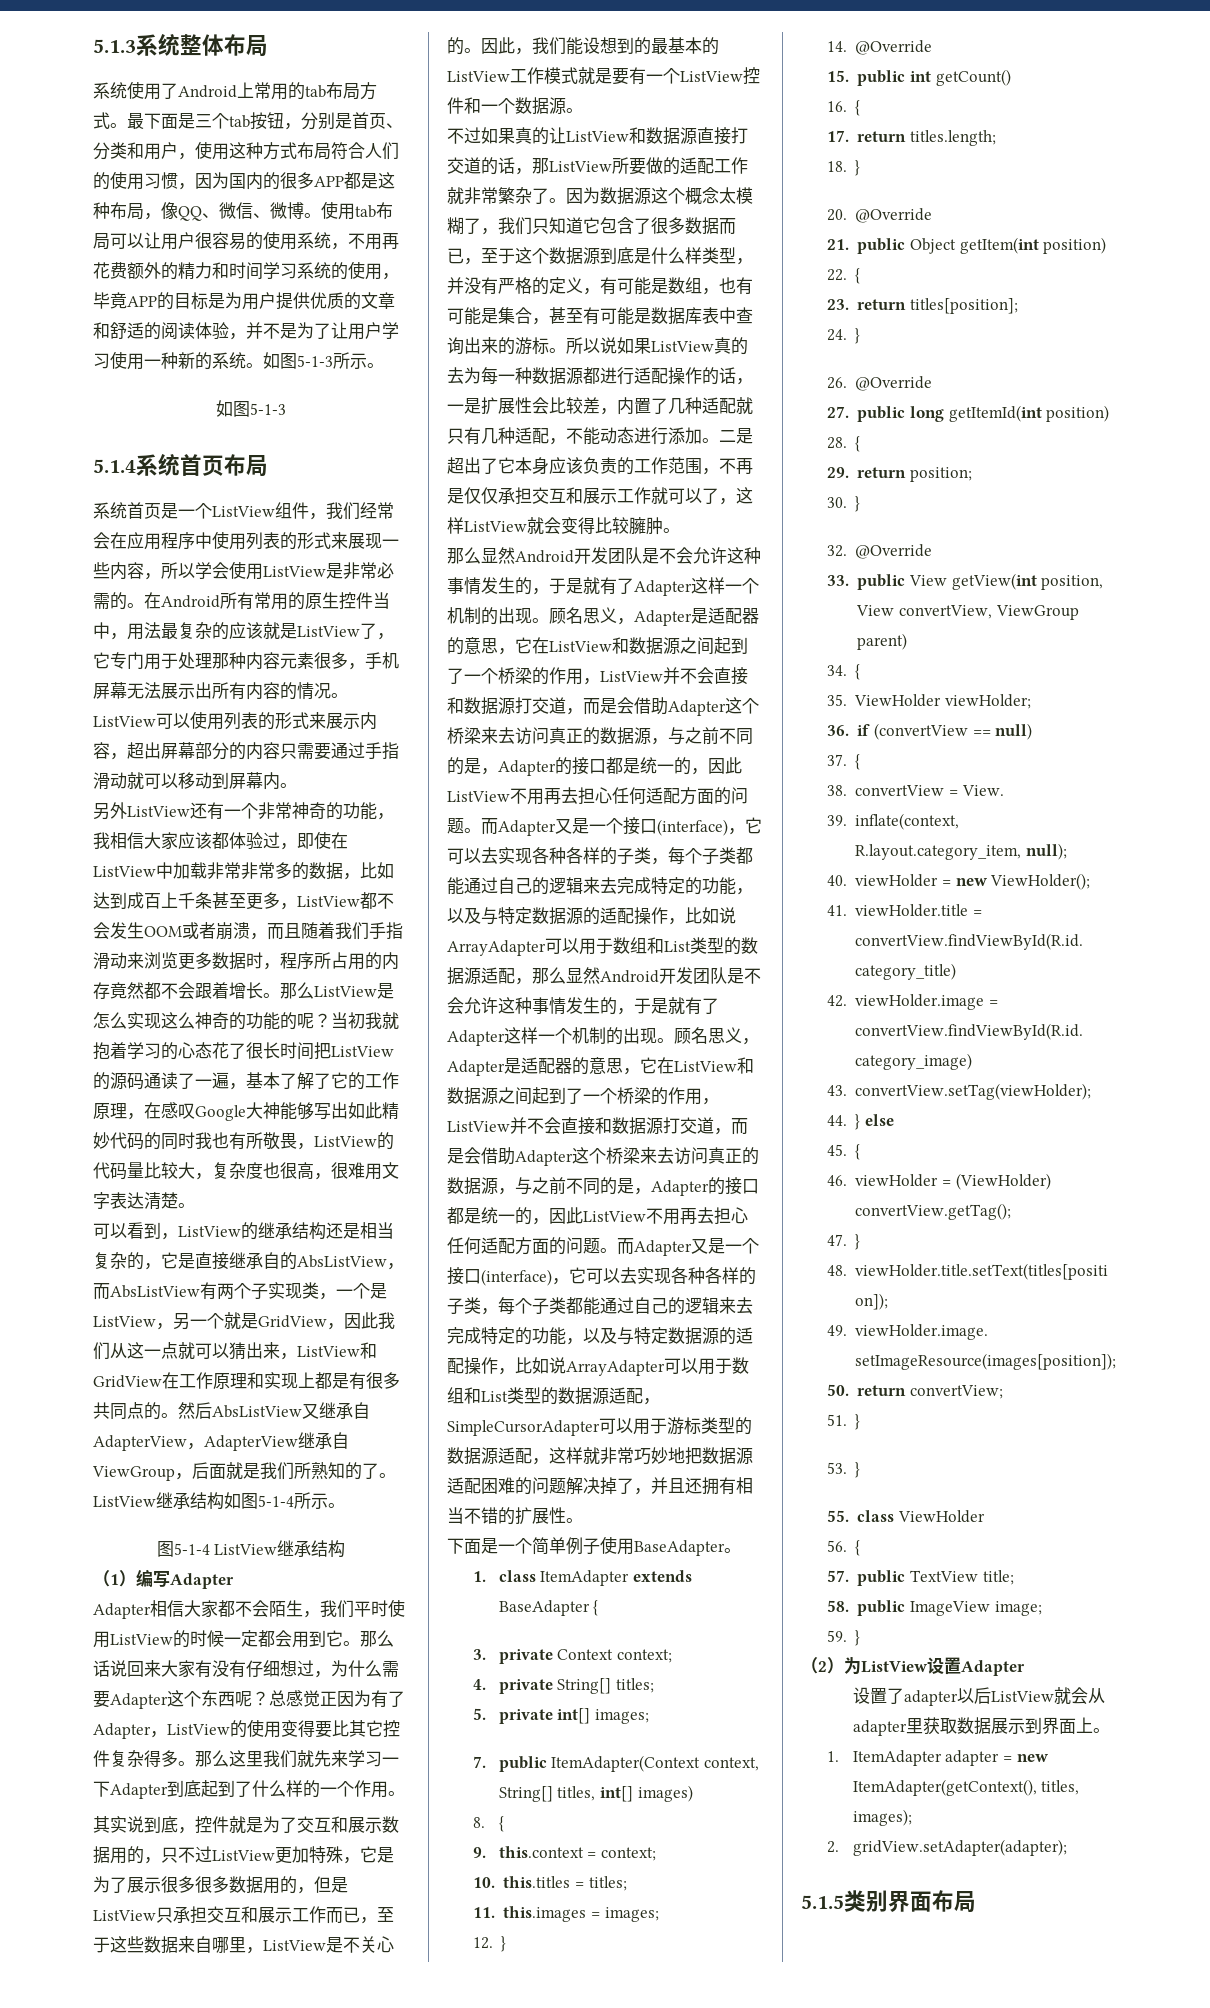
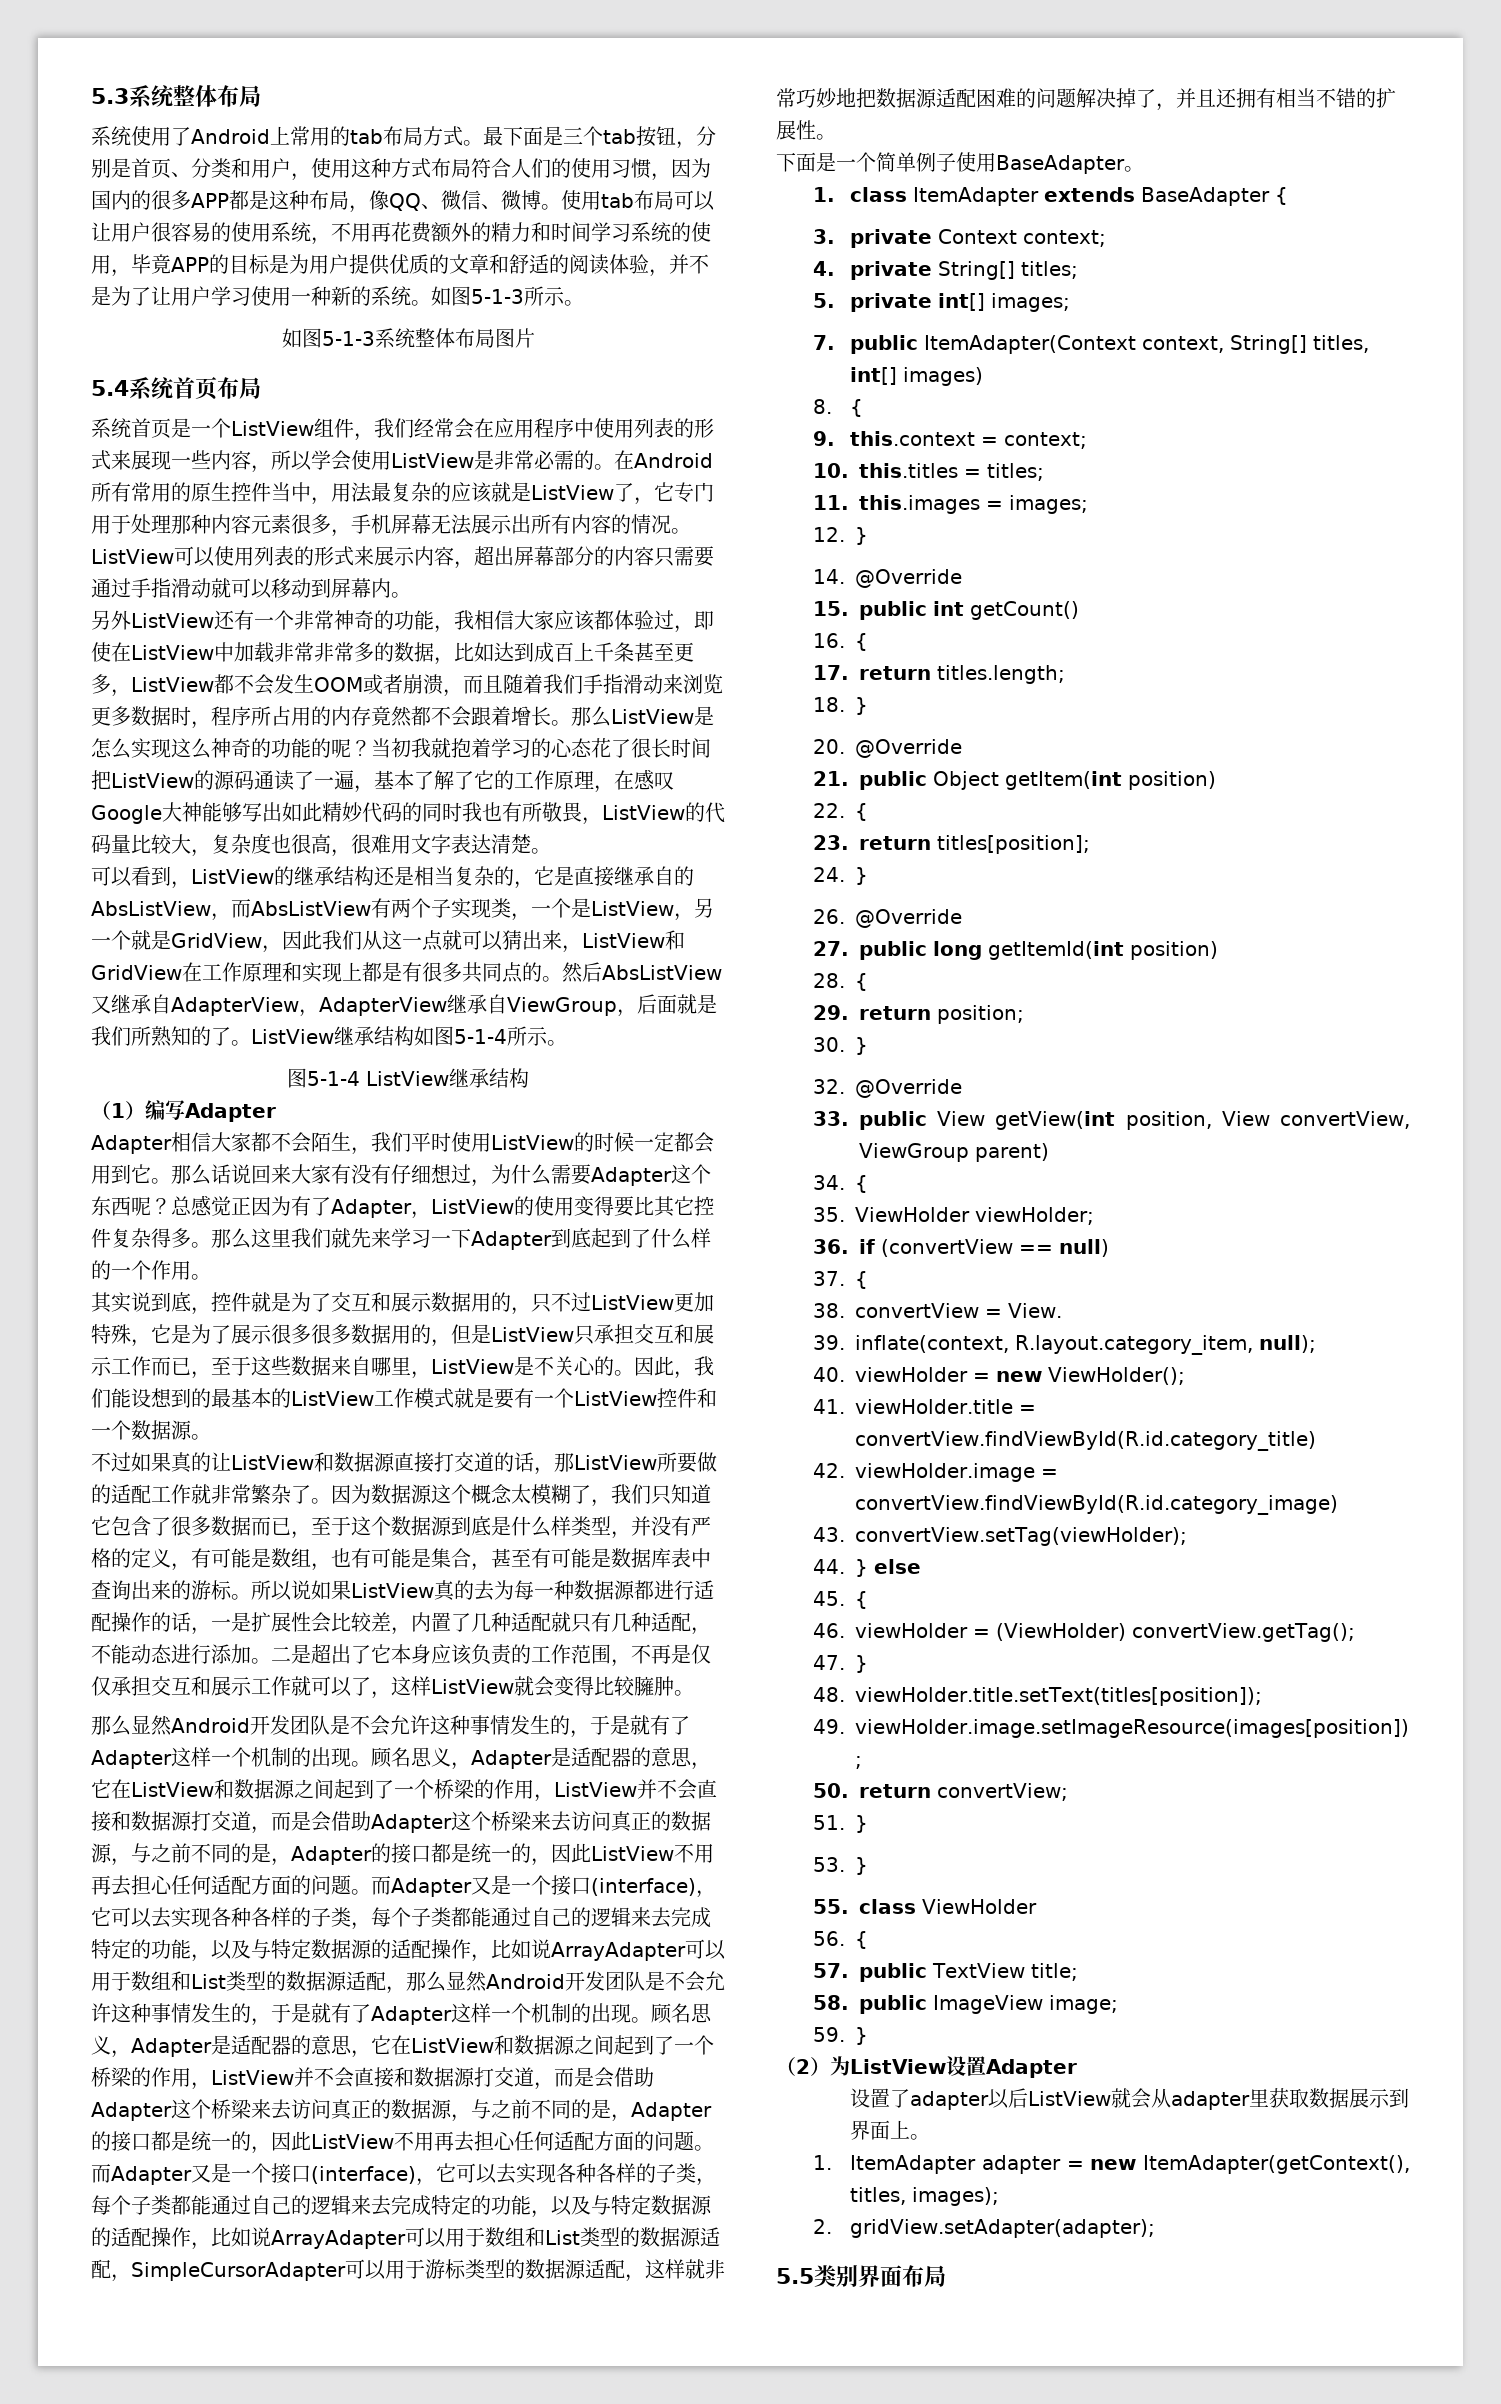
- 5.1.3系统整体布局
+ 5.3系统整体布局
  如图5-1-3所示。
- 如图5-1-3
- 5.1.4系统首页布局
+ 如图5-1-3系统整体布局图片
+ 5.4系统首页布局
- 5.1.5类别界面布局
+ 5.5类别界面布局

